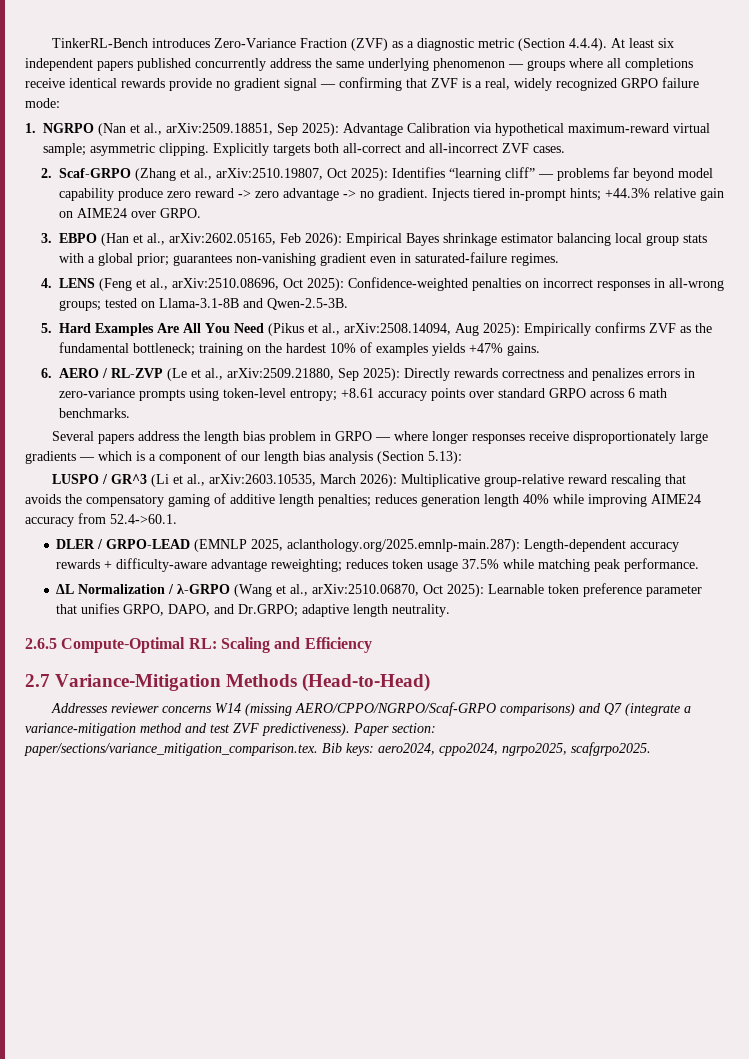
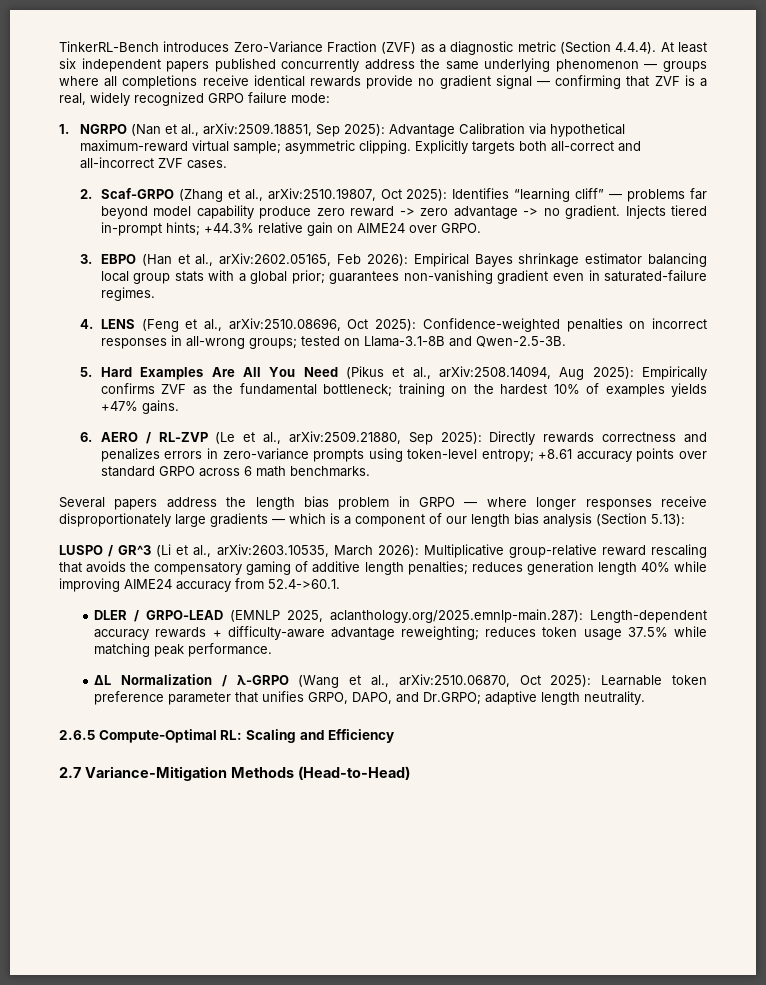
- Addresses reviewer concerns W14 (missing AERO/CPPO/NGRPO/Scaf-GRPO comparisons) and Q7 (integrate a variance-mitigation method and test ZVF predictiveness). Paper section: paper/sections/variance_mitigation_comparison.tex. Bib keys: aero2024, cppo2024, ngrpo2025, scafgrpo2025.

